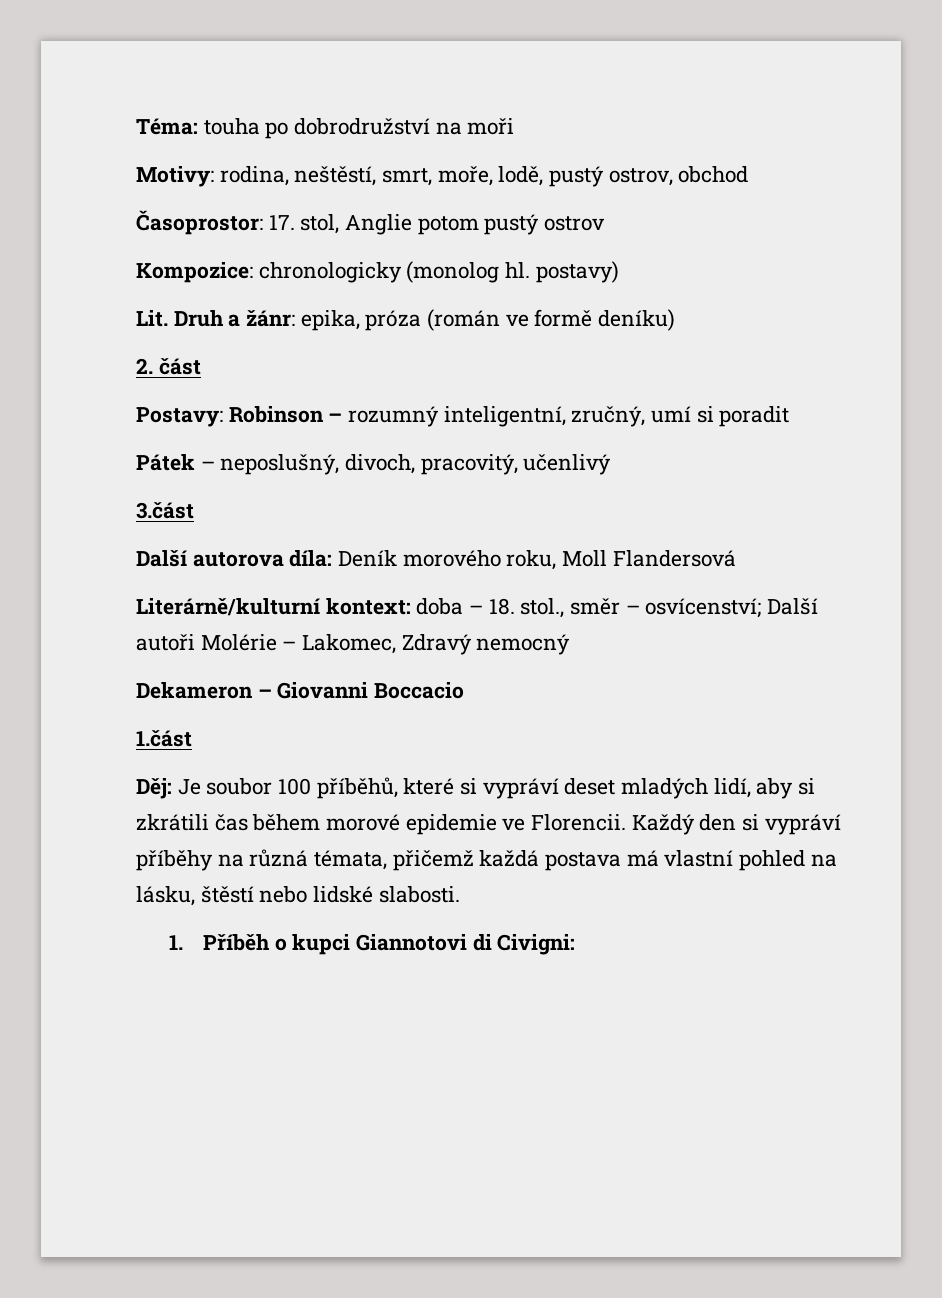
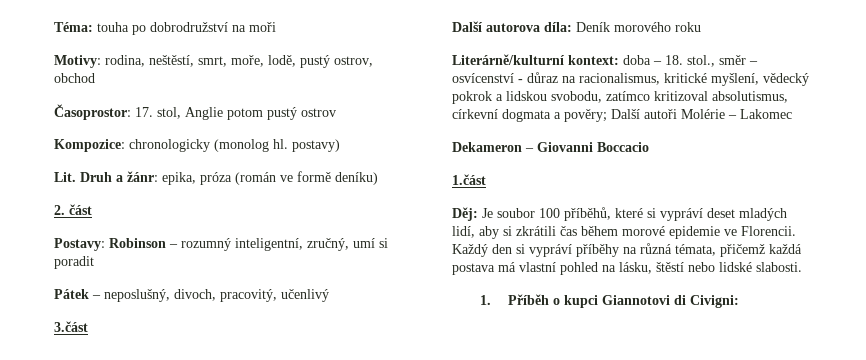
- Další autorova díla: Deník morového roku, Moll Flandersová
+ Další autorova díla: Deník morového roku
- Literárně/kulturní kontext: doba – 18. stol., směr – osvícenství; Další autoři Molérie – Lakomec, Zdravý nemocný
+ Literárně/kulturní kontext: doba – 18. stol., směr – osvícenství - důraz na racionalismus, kritické myšlení, vědecký pokrok a lidskou svobodu, zatímco kritizoval absolutismus, církevní dogmata a pověry; Další autoři Molérie – Lakomec

